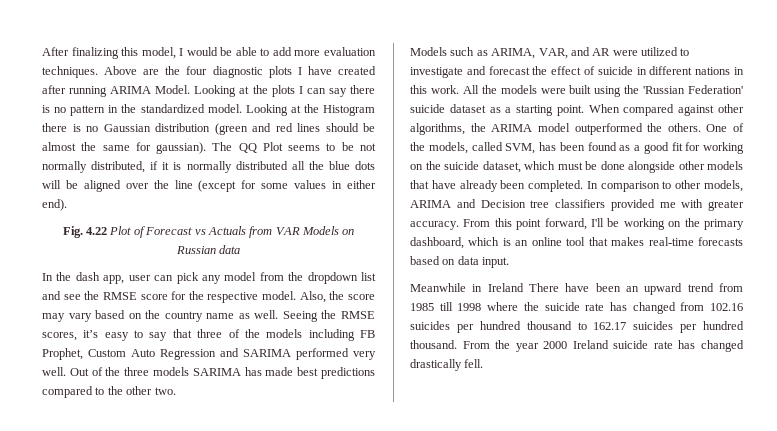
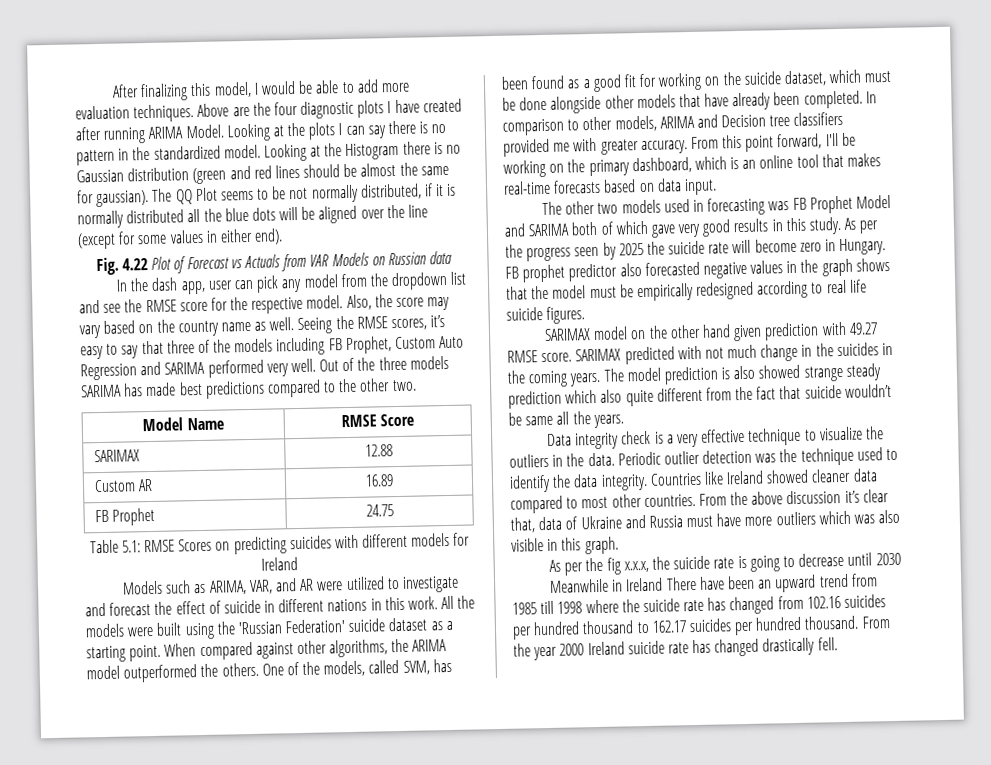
+ Model Name | RMSE Score
+ SARIMAX | 12.88
+ Custom AR | 16.89
+ FB Prophet | 24.75
+ Table 5.1: RMSE Scores on predicting suicides with different models for Ireland
+ The other two models used in forecasting was FB Prophet Model and SARIMA both of which gave very good results in this study. As per the progress seen by 2025 the suicide rate will become zero in Hungary. FB prophet predictor also forecasted negative values in the graph shows that the model must be empirically redesigned according to real life suicide figures.
+ SARIMAX model on the other hand given prediction with 49.27 RMSE score. SARIMAX predicted with not much change in the suicides in the coming years. The model prediction is also showed strange steady prediction which also quite different from the fact that suicide wouldn’t be same all the years.
+ Data integrity check is a very effective technique to visualize the outliers in the data. Periodic outlier detection was the technique used to identify the data integrity. Countries like Ireland showed cleaner data compared to most other countries. From the above discussion it’s clear that, data of Ukraine and Russia must have more outliers which was also visible in this graph.
+ As per the fig x.x.x, the suicide rate is going to decrease until 2030

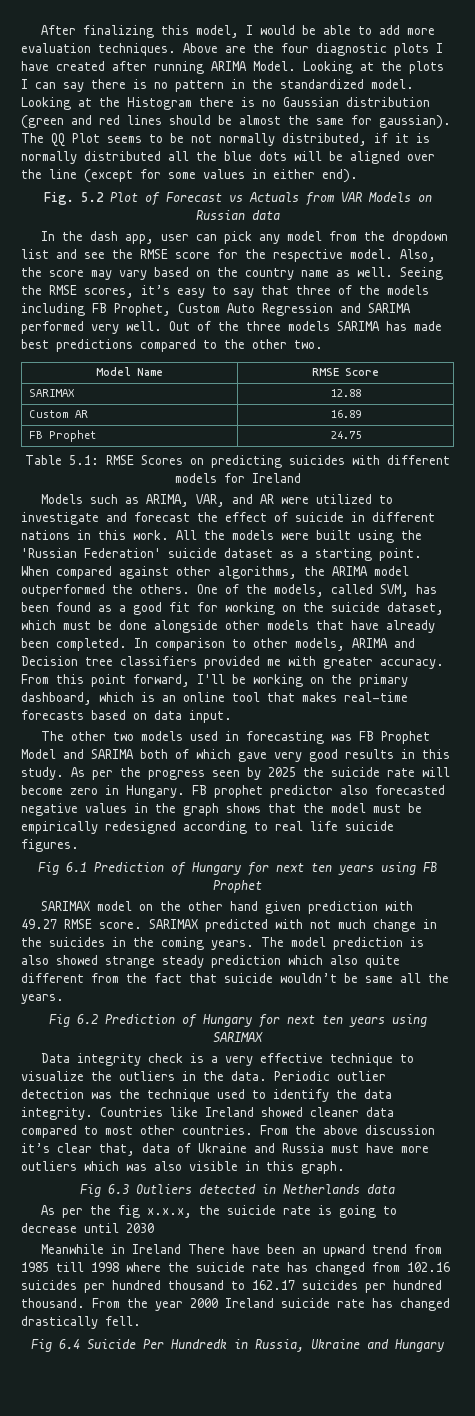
- Fig. 4.22 Plot of Forecast vs Actuals from VAR Models on Russian data
+ Fig. 5.2 Plot of Forecast vs Actuals from VAR Models on Russian data
+ Fig 6.1 Prediction of Hungary for next ten years using FB Prophet
+ Fig 6.2 Prediction of Hungary for next ten years using SARIMAX
+ Fig 6.3 Outliers detected in Netherlands data
+ Fig 6.4 Suicide Per Hundredk in Russia, Ukraine and Hungary

